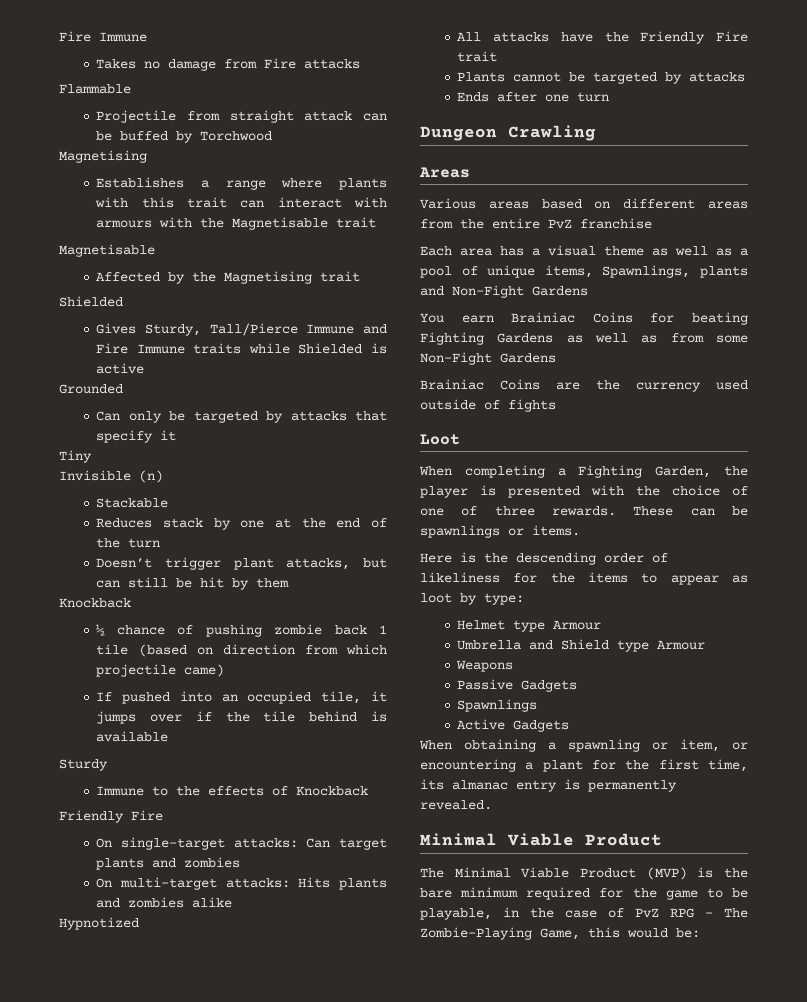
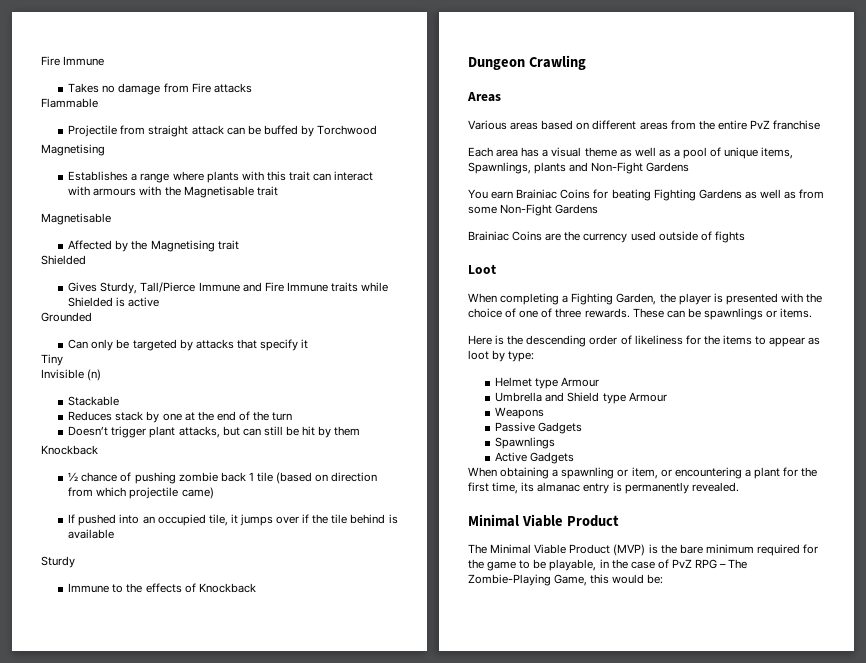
  Immune to the effects of Knockback
- Friendly Fire
- On single-target attacks: Can target plants and zombies
- On multi-target attacks: Hits plants and zombies alike
- Hypnotized
- All attacks have the Friendly Fire trait
- Plants cannot be targeted by attacks
- Ends after one turn

